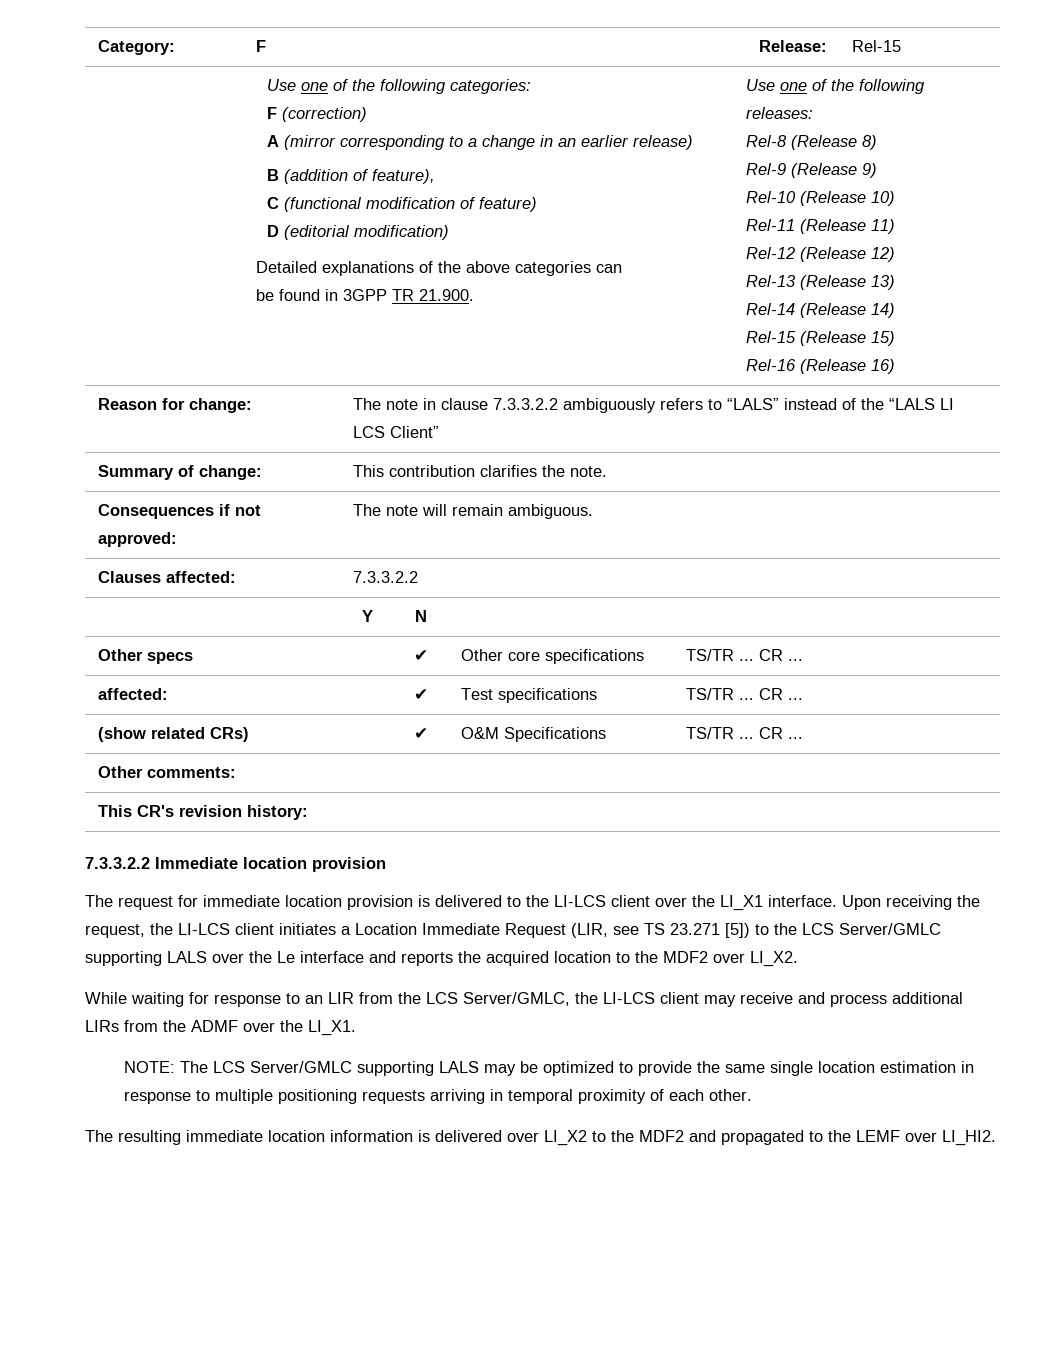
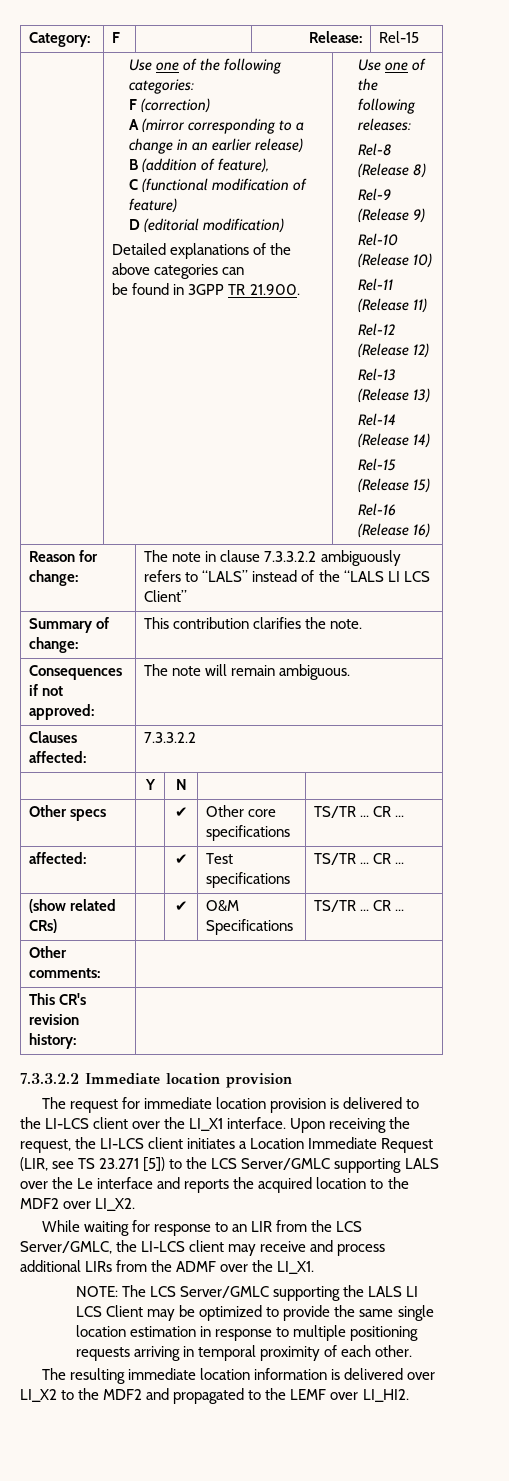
- NOTE: The LCS Server/GMLC supporting LALS may be optimized to provide the same single location estimation in response to multiple positioning requests arriving in temporal proximity of each other.
+ NOTE: The LCS Server/GMLC supporting the LALS LI LCS Client may be optimized to provide the same single location estimation in response to multiple positioning requests arriving in temporal proximity of each other.

